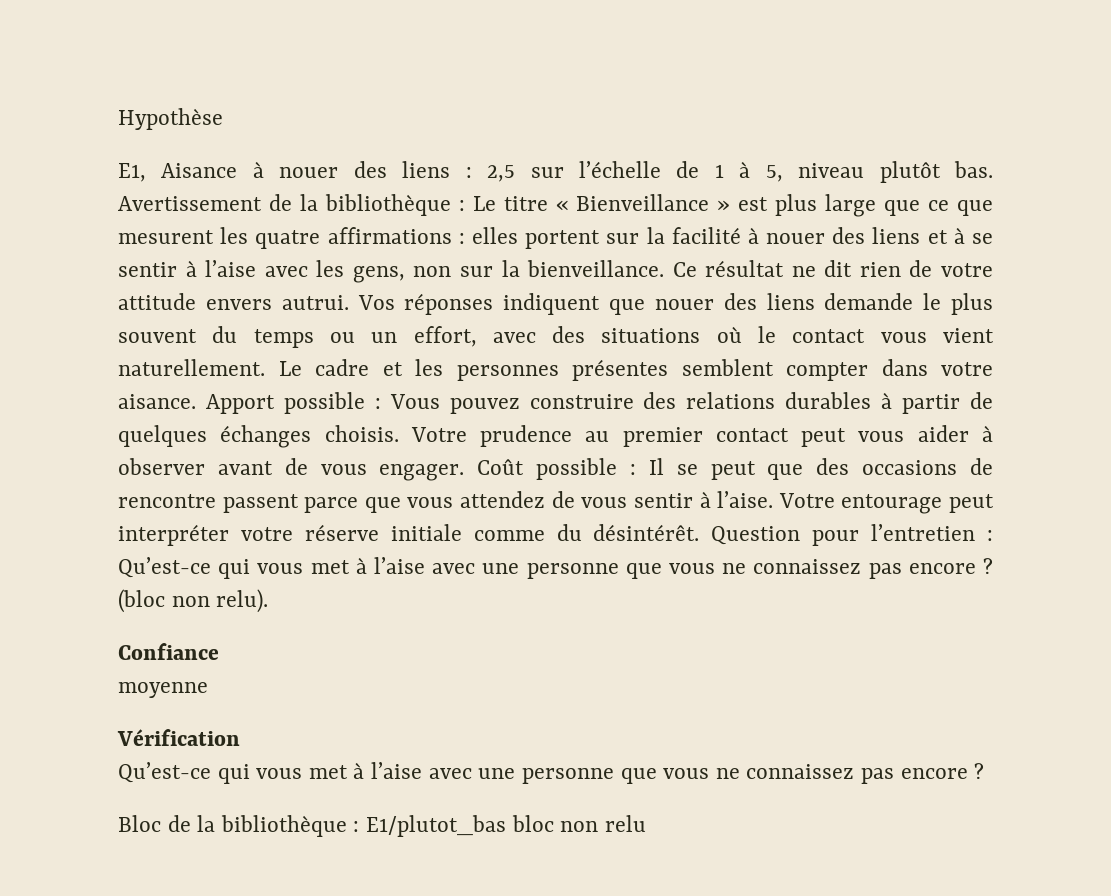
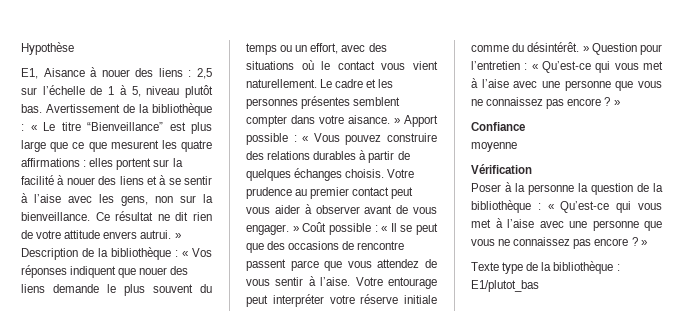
- Avertissement de la bibliothèque : Le titre « Bienveillance » est plus large que ce que mesurent les quatre affirmations : elles portent sur la facilité à nouer des liens et à se sentir à l’aise avec les gens, non sur la bienveillance.
+ Avertissement de la bibliothèque : « Le titre “Bienveillance” est plus large que ce que mesurent les quatre affirmations : elles portent sur la facilité à nouer des liens et à se sentir à l’aise avec les gens, non sur la bienveillance.
- Ce résultat ne dit rien de votre attitude envers autrui. Vos réponses indiquent que nouer des liens demande le plus souvent du temps ou un effort, avec des situations où le contact vous vient naturellement.
+ Ce résultat ne dit rien de votre attitude envers autrui. » Description de la bibliothèque : « Vos réponses indiquent que nouer des liens demande le plus souvent du temps ou un effort, avec des situations où le contact vous vient naturellement.
- Le cadre et les personnes présentes semblent compter dans votre aisance. Apport possible : Vous pouvez construire des relations durables à partir de quelques échanges choisis.
+ Le cadre et les personnes présentes semblent compter dans votre aisance. » Apport possible : « Vous pouvez construire des relations durables à partir de quelques échanges choisis.
- Votre prudence au premier contact peut vous aider à observer avant de vous engager. Coût possible : Il se peut que des occasions de rencontre passent parce que vous attendez de vous sentir à l’aise.
+ Votre prudence au premier contact peut vous aider à observer avant de vous engager. » Coût possible : « Il se peut que des occasions de rencontre passent parce que vous attendez de vous sentir à l’aise.
- Votre entourage peut interpréter votre réserve initiale comme du désintérêt. Question pour l’entretien : Qu’est-ce qui vous met à l’aise avec une personne que vous ne connaissez pas encore ? (bloc non relu).
+ Votre entourage peut interpréter votre réserve initiale comme du désintérêt. » Question pour l’entretien : « Qu’est-ce qui vous met à l’aise avec une personne que vous ne connaissez pas encore ? »
  Vérification
- Qu’est-ce qui vous met à l’aise avec une personne que vous ne connaissez pas encore ?
- Bloc de la bibliothèque : E1/plutot_bas bloc non relu
+ Poser à la personne la question de la bibliothèque : « Qu’est-ce qui vous met à l’aise avec une personne que vous ne connaissez pas encore ? »
+ Texte type de la bibliothèque : E1/plutot_bas

